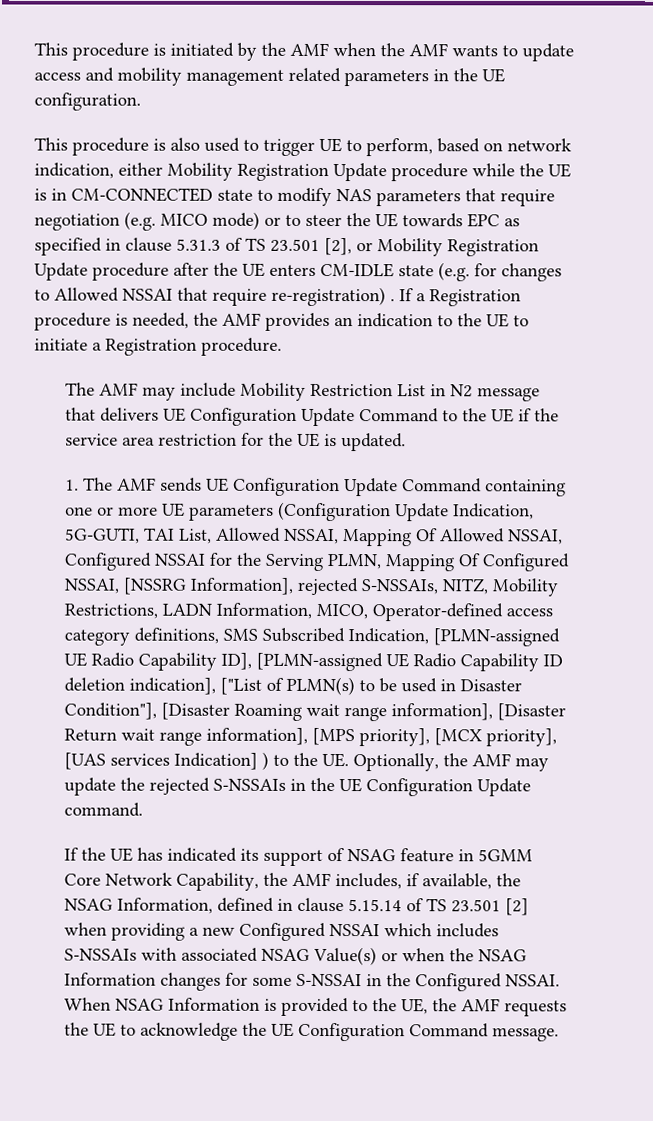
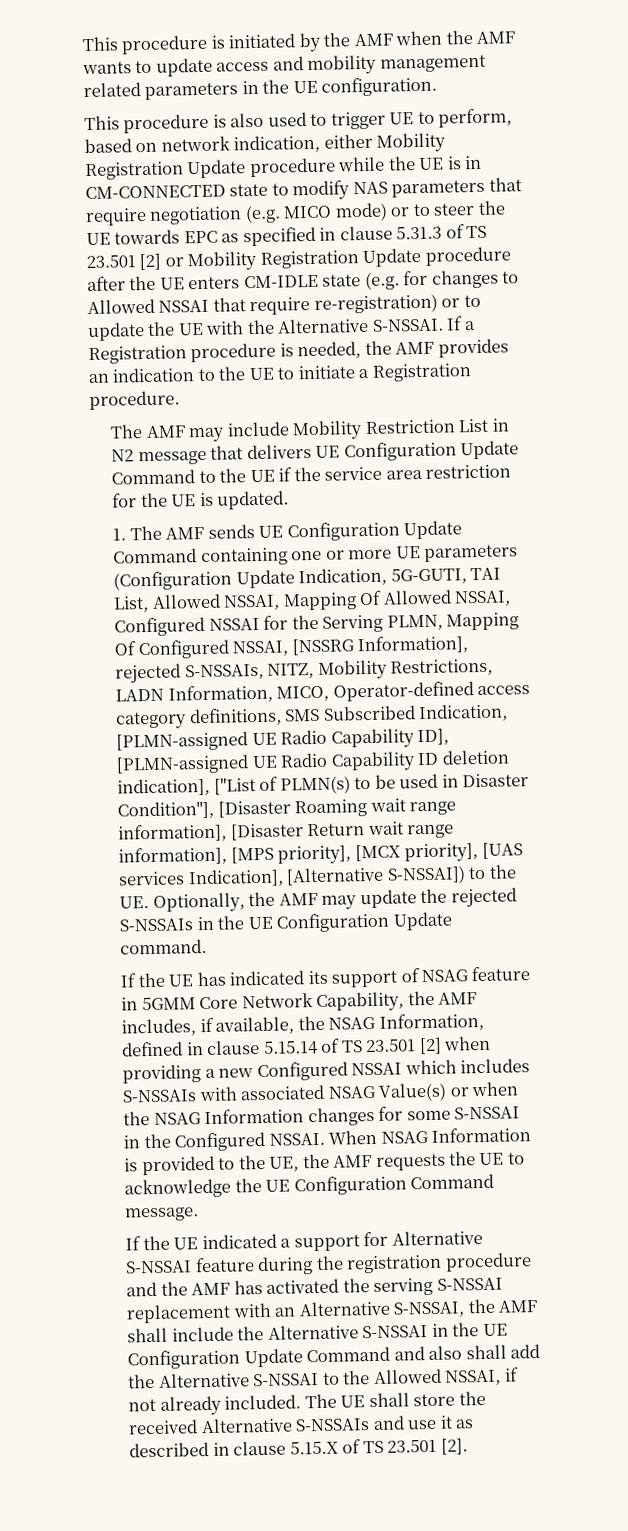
- This procedure is also used to trigger UE to perform, based on network indication, either Mobility Registration Update procedure while the UE is in CM-CONNECTED state to modify NAS parameters that require negotiation (e.g. MICO mode) or to steer the UE towards EPC as specified in clause 5.31.3 of TS 23.501 [2], or Mobility Registration Update procedure after the UE enters CM-IDLE state (e.g. for changes to Allowed NSSAI that require re-registration) .
+ This procedure is also used to trigger UE to perform, based on network indication, either Mobility Registration Update procedure while the UE is in CM-CONNECTED state to modify NAS parameters that require negotiation (e.g. MICO mode) or to steer the UE towards EPC as specified in clause 5.31.3 of TS 23.501 [2] or Mobility Registration Update procedure after the UE enters CM-IDLE state (e.g. for changes to Allowed NSSAI that require re-registration) or to update the UE with the Alternative S-NSSAI.
- 1. The AMF sends UE Configuration Update Command containing one or more UE parameters (Configuration Update Indication, 5G-GUTI, TAI List, Allowed NSSAI, Mapping Of Allowed NSSAI, Configured NSSAI for the Serving PLMN, Mapping Of Configured NSSAI, [NSSRG Information], rejected S-NSSAIs, NITZ, Mobility Restrictions, LADN Information, MICO, Operator-defined access category definitions, SMS Subscribed Indication, [PLMN-assigned UE Radio Capability ID], [PLMN-assigned UE Radio Capability ID deletion indication], ["List of PLMN(s) to be used in Disaster Condition"], [Disaster Roaming wait range information], [Disaster Return wait range information], [MPS priority], [MCX priority], [UAS services Indication] ) to the UE. Optionally, the AMF may update the rejected S-NSSAIs in the UE Configuration Update command.
+ 1. The AMF sends UE Configuration Update Command containing one or more UE parameters (Configuration Update Indication, 5G-GUTI, TAI List, Allowed NSSAI, Mapping Of Allowed NSSAI, Configured NSSAI for the Serving PLMN, Mapping Of Configured NSSAI, [NSSRG Information], rejected S-NSSAIs, NITZ, Mobility Restrictions, LADN Information, MICO, Operator-defined access category definitions, SMS Subscribed Indication, [PLMN-assigned UE Radio Capability ID], [PLMN-assigned UE Radio Capability ID deletion indication], ["List of PLMN(s) to be used in Disaster Condition"], [Disaster Roaming wait range information], [Disaster Return wait range information], [MPS priority], [MCX priority], [UAS services Indication], [Alternative S-NSSAI]) to the UE. Optionally, the AMF may update the rejected S-NSSAIs in the UE Configuration Update command.
+ If the UE indicated a support for Alternative S-NSSAI feature during the registration procedure and the AMF has activated the serving S-NSSAI replacement with an Alternative S-NSSAI, the AMF shall include the Alternative S-NSSAI in the UE Configuration Update Command and also shall add the Alternative S-NSSAI to the Allowed NSSAI, if not already included. The UE shall store the received Alternative S-NSSAIs and use it as described in clause 5.15.X of TS 23.501 [2].

